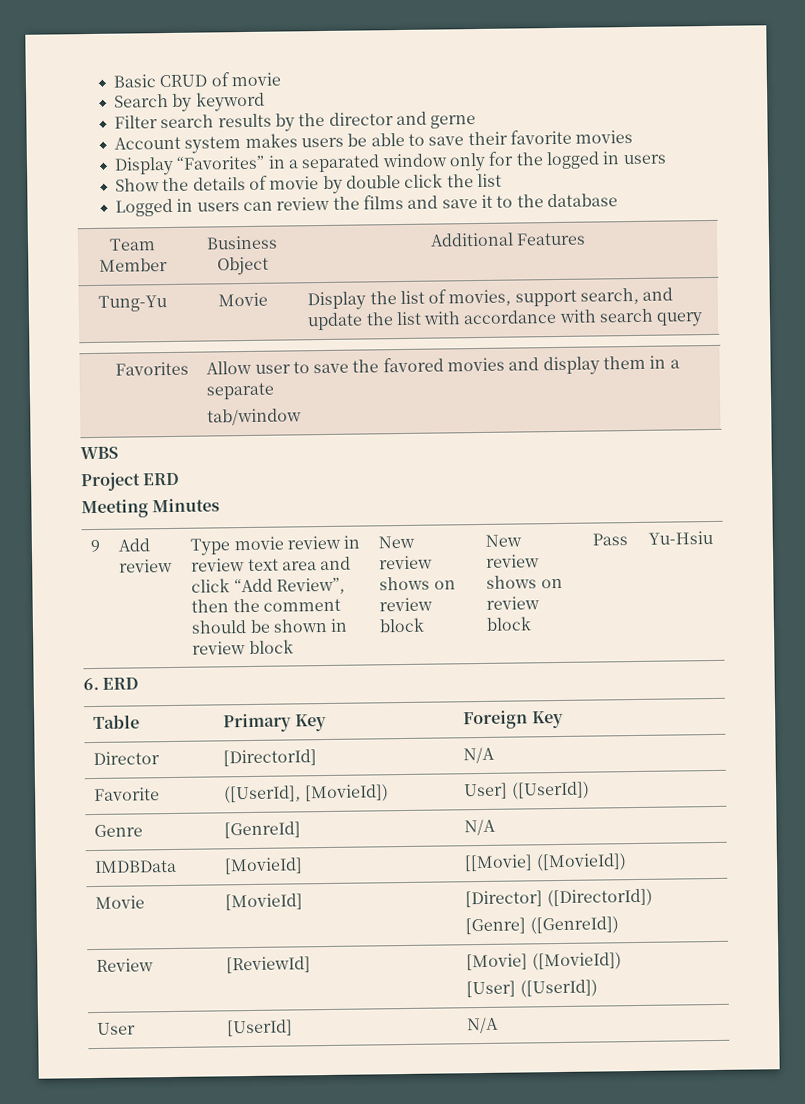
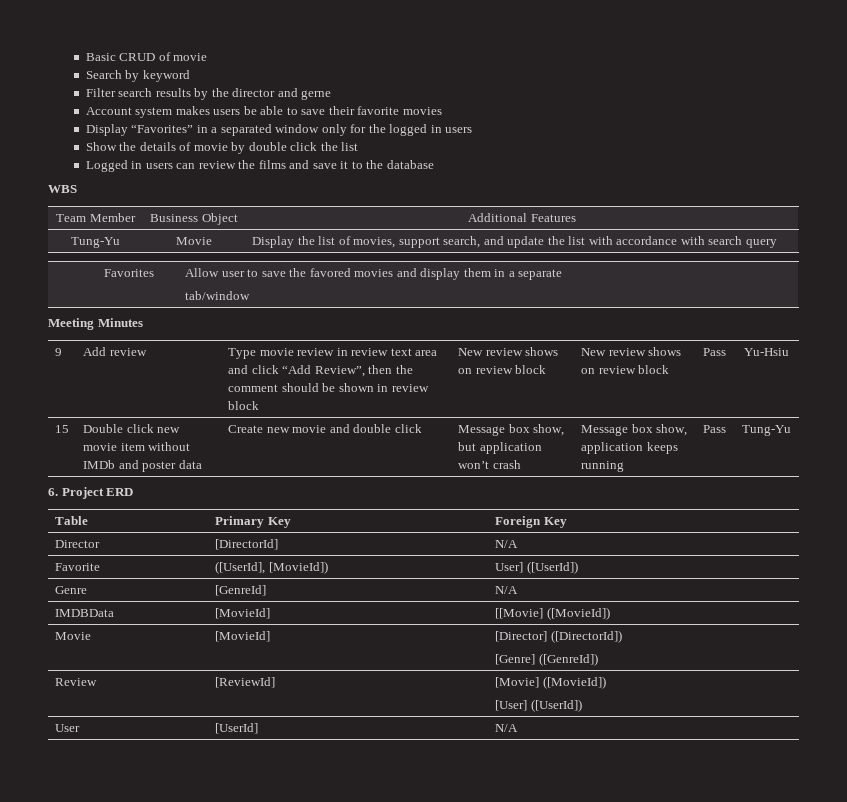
+ WBS
- WBS
- Project ERD
+ 15 | Double click new movie item without IMDb and poster data | Create new movie and double click | Message box show, but application won’t crash | Message box show, application keeps running | Pass | Tung-Yu
- 6. ERD
+ 6. Project ERD

